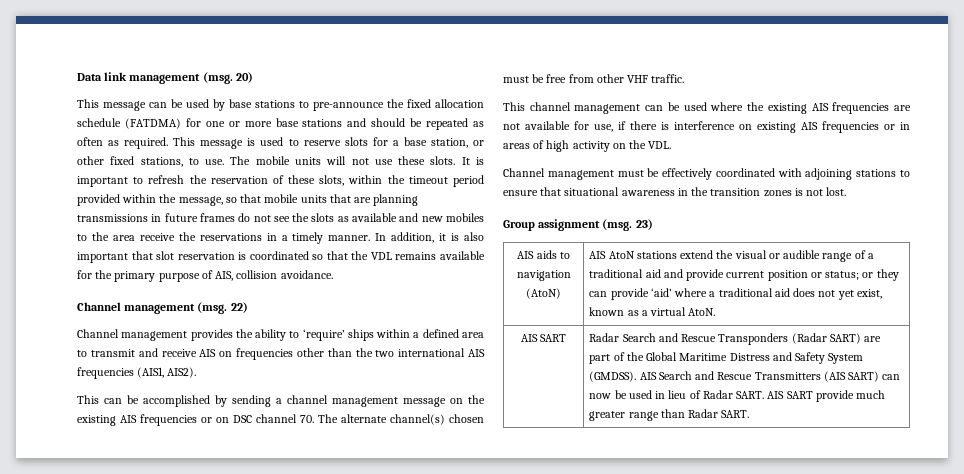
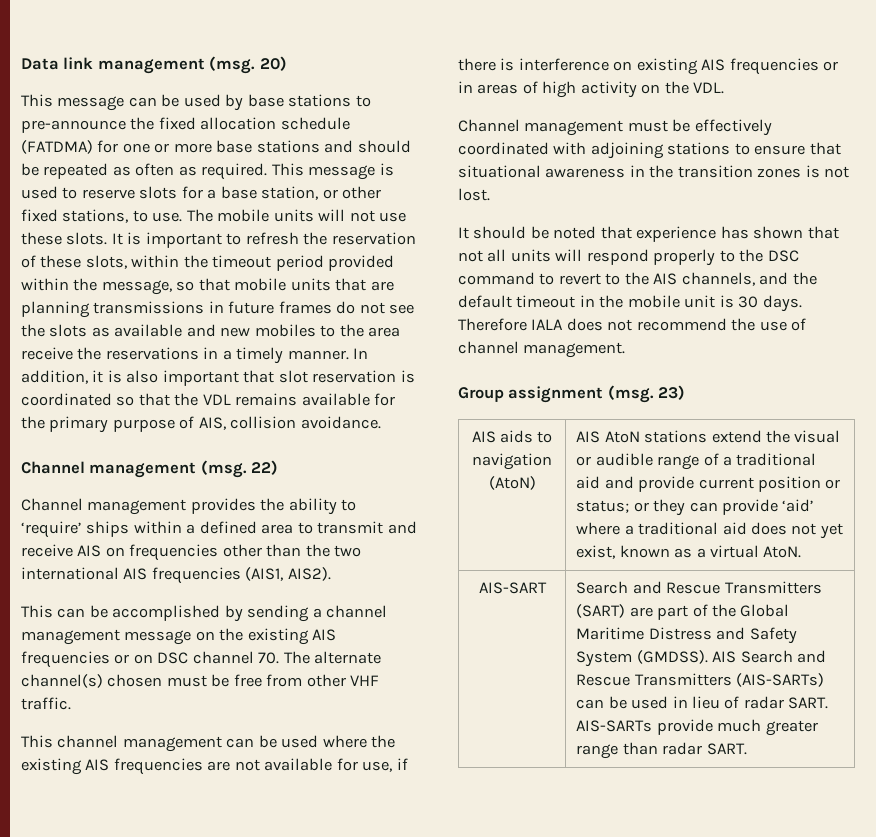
+ It should be noted that experience has shown that not all units will respond properly to the DSC command to revert to the AIS channels, and the default timeout in the mobile unit is 30 days. Therefore IALA does not recommend the use of channel management.
- AIS SART | Radar Search and Rescue Transponders (Radar SART) are part of the Global Maritime Distress and Safety System (GMDSS).
+ AIS-SART | Search and Rescue Transmitters (SART) are part of the Global Maritime Distress and Safety System (GMDSS).
- AIS Search and Rescue Transmitters (AIS SART) can now be used in lieu of Radar SART. AIS SART provide much greater range than Radar SART.
+ AIS Search and Rescue Transmitters (AIS-SARTs) can be used in lieu of radar SART. AIS-SARTs provide much greater range than radar SART.

